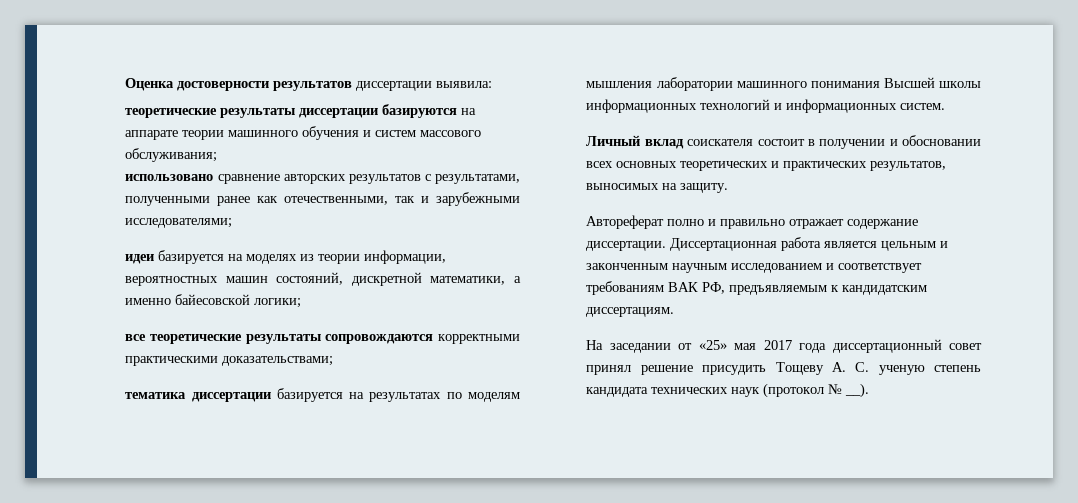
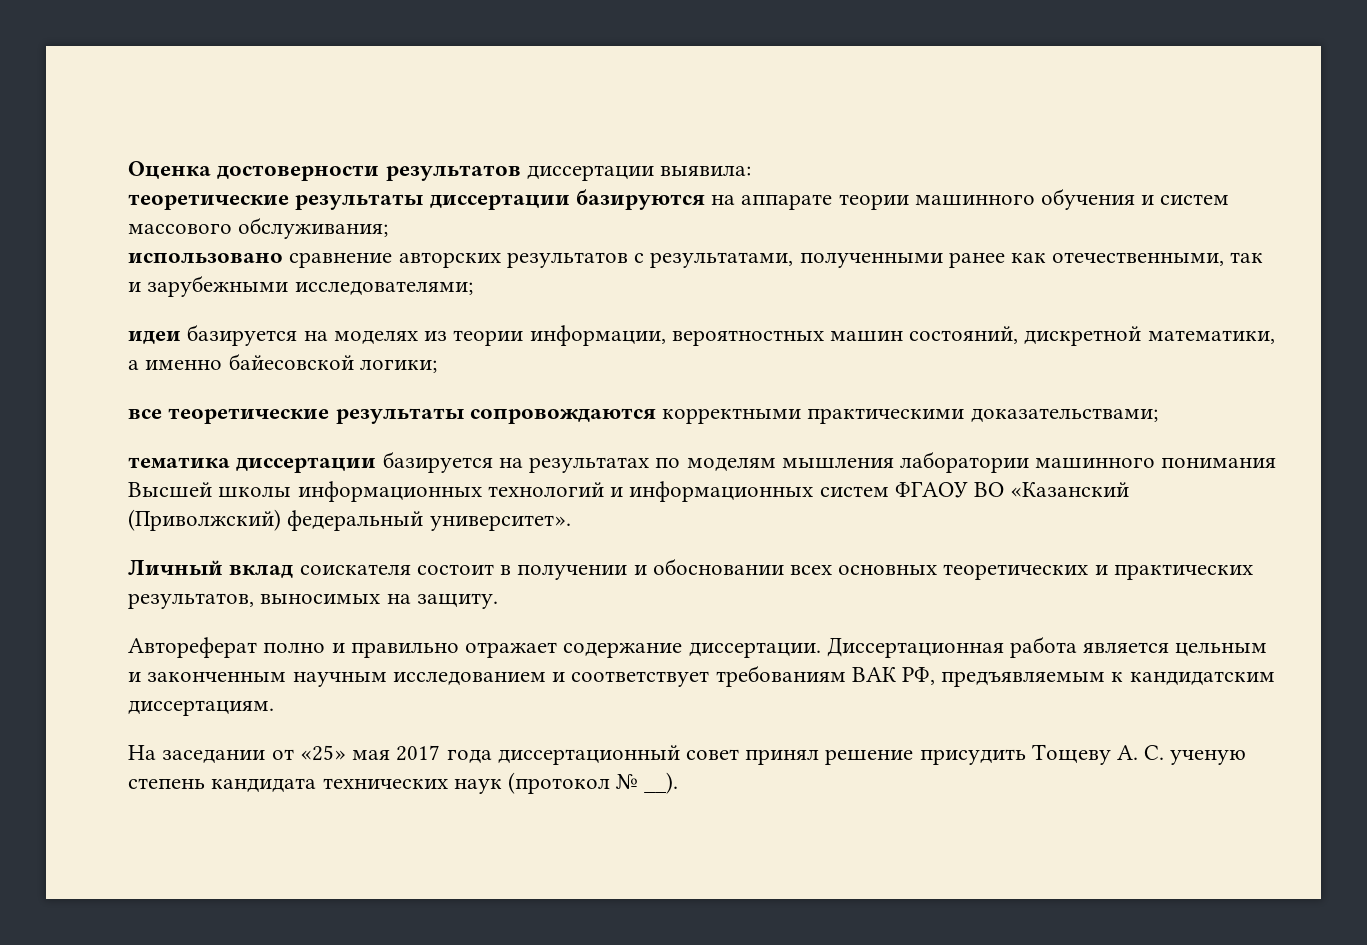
- тематика диссертации базируется на результатах по моделям мышления лаборатории машинного понимания Высшей школы информационных технологий и информационных систем.
+ тематика диссертации базируется на результатах по моделям мышления лаборатории машинного понимания Высшей школы информационных технологий и информационных систем ФГАОУ ВО «Казанский (Приволжский) федеральный университет».

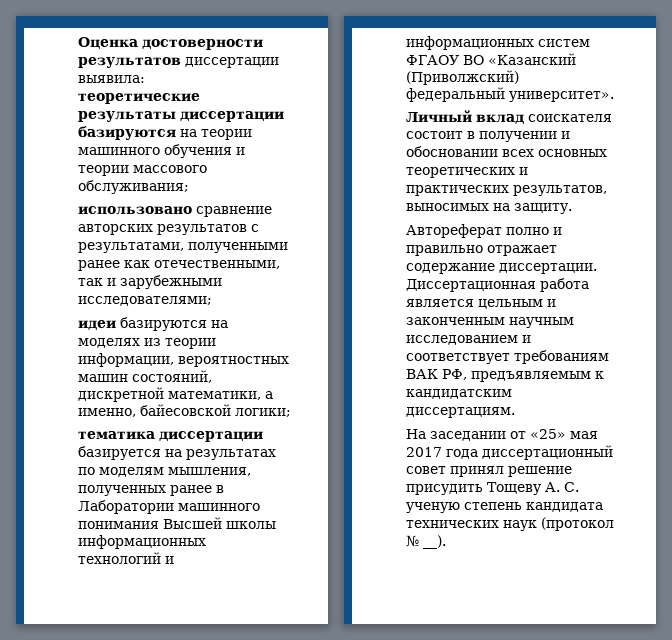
- теоретические результаты диссертации базируются на аппарате теории машинного обучения и систем массового обслуживания;
+ теоретические результаты диссертации базируются на теории машинного обучения и теории массового обслуживания;
- идеи базируется на моделях из теории информации, вероятностных машин состояний, дискретной математики, а именно байесовской логики;
+ идеи базируются на моделях из теории информации, вероятностных машин состояний, дискретной математики, а именно, байесовской логики;
- все теоретические результаты сопровождаются корректными практическими доказательствами;
- тематика диссертации базируется на результатах по моделям мышления лаборатории машинного понимания Высшей школы информационных технологий и информационных систем ФГАОУ ВО «Казанский (Приволжский) федеральный университет».
+ тематика диссертации базируется на результатах по моделям мышления, полученных ранее в Лаборатории машинного понимания Высшей школы информационных технологий и информационных систем ФГАОУ ВО «Казанский (Приволжский) федеральный университет».

